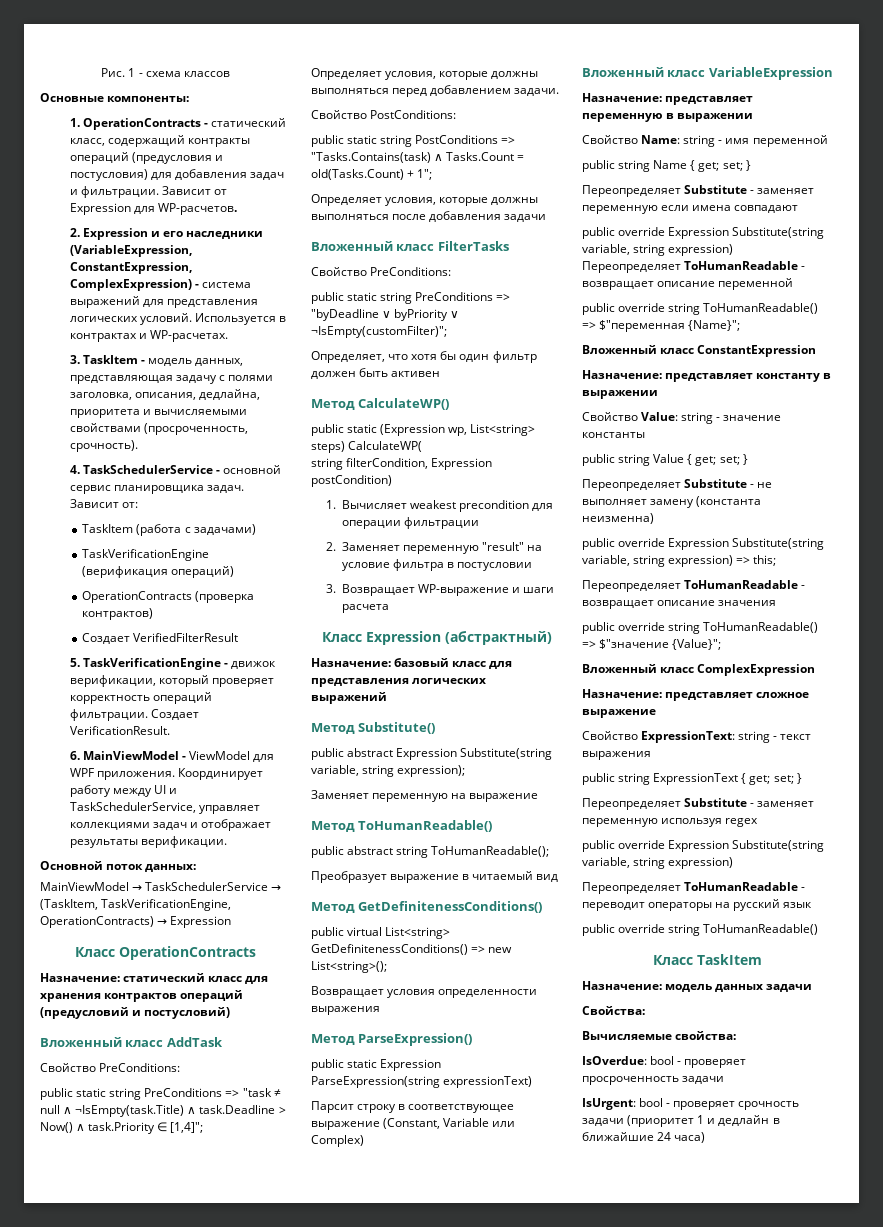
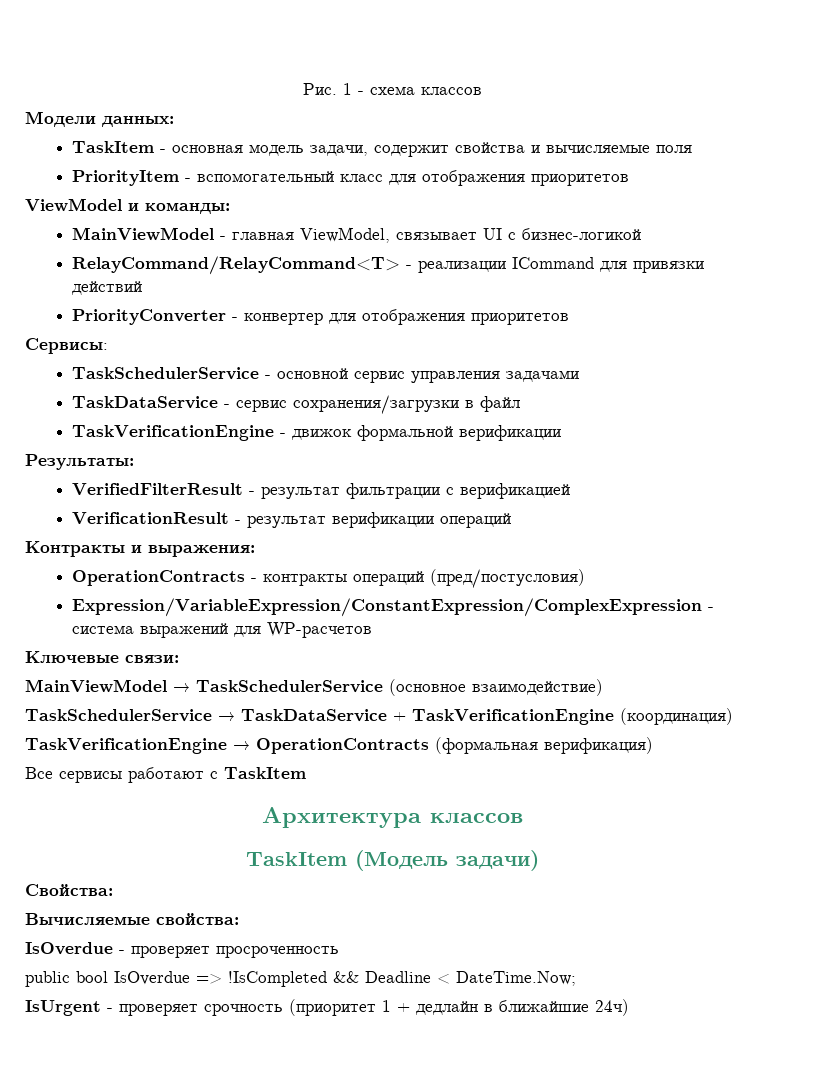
- Основные компоненты:
- 1. OperationContracts - статический класс, содержащий контракты операций (предусловия и постусловия) для добавления задач и фильтрации. Зависит от Expression для WP-расчетов.
- 2. Expression и его наследники (VariableExpression, ConstantExpression, ComplexExpression) - система выражений для представления логических условий. Используется в контрактах и WP-расчетах.
- 3. TaskItem - модель данных, представляющая задачу с полями заголовка, описания, дедлайна, приоритета и вычисляемыми свойствами (просроченность, срочность).
- 4. TaskSchedulerService - основной сервис планировщика задач. Зависит от:
- TaskItem (работа с задачами)
- TaskVerificationEngine (верификация операций)
- OperationContracts (проверка контрактов)
- Создает VerifiedFilterResult
- 5. TaskVerificationEngine - движок верификации, который проверяет корректность операций фильтрации. Создает VerificationResult.
- 6. MainViewModel - ViewModel для WPF приложения. Координирует работу между UI и TaskSchedulerService, управляет коллекциями задач и отображает результаты верификации.
- Основной поток данных:
- MainViewModel → TaskSchedulerService → (TaskItem, TaskVerificationEngine, OperationContracts) → Expression
- Класс OperationContracts
- Назначение: статический класс для хранения контрактов операций (предусловий и постусловий)
- Вложенный класс AddTask
- Свойство PreConditions:
- public static string PreConditions => "task ≠ null ∧ ¬IsEmpty(task.Title) ∧ task.Deadline > Now() ∧ task.Priority ∈ [1,4]";
- Определяет условия, которые должны выполняться перед добавлением задачи.
- Свойство PostConditions:
- public static string PostConditions => "Tasks.Contains(task) ∧ Tasks.Count = old(Tasks.Count) + 1";
- Определяет условия, которые должны выполняться после добавления задачи
- Вложенный класс FilterTasks
- Свойство PreConditions:
- public static string PreConditions => "byDeadline ∨ byPriority ∨ ¬IsEmpty(customFilter)";
- Определяет, что хотя бы один фильтр должен быть активен
- Метод CalculateWP()
- public static (Expression wp, List<string> steps) CalculateWP(
- string filterCondition, Expression postCondition)
- 1. Вычисляет weakest precondition для операции фильтрации
- 2. Заменяет переменную "result" на условие фильтра в постусловии
- 3. Возвращает WP-выражение и шаги расчета
- Класс Expression (абстрактный)
- Назначение: базовый класс для представления логических выражений
- Метод Substitute()
- public abstract Expression Substitute(string variable, string expression);
- Заменяет переменную на выражение
- Метод ToHumanReadable()
- public abstract string ToHumanReadable();
- Преобразует выражение в читаемый вид
- Метод GetDefinitenessConditions()
- public virtual List<string> GetDefinitenessConditions() => new List<string>();
- Возвращает условия определенности выражения
- Метод ParseExpression()
- public static Expression ParseExpression(string expressionText)
- Парсит строку в соответствующее выражение (Constant, Variable или Complex)
- Вложенный класс VariableExpression
- Назначение: представляет переменную в выражении
- Свойство Name: string - имя переменной
- public string Name { get; set; }
- Переопределяет Substitute - заменяет переменную если имена совпадают
- public override Expression Substitute(string variable, string expression) Переопределяет ToHumanReadable - возвращает описание переменной
- public override string ToHumanReadable() => $"переменная {Name}";
- Вложенный класс ConstantExpression
- Назначение: представляет константу в выражении
- Свойство Value: string - значение константы
- public string Value { get; set; }
- Переопределяет Substitute - не выполняет замену (константа неизменна)
- public override Expression Substitute(string variable, string expression) => this;
- Переопределяет ToHumanReadable - возвращает описание значения
- public override string ToHumanReadable() => $"значение {Value}";
- Вложенный класс ComplexExpression
- Назначение: представляет сложное выражение
- Свойство ExpressionText: string - текст выражения
- public string ExpressionText { get; set; }
- Переопределяет Substitute - заменяет переменную используя regex
- public override Expression Substitute(string variable, string expression)
- Переопределяет ToHumanReadable - переводит операторы на русский язык
- public override string ToHumanReadable()
- Класс TaskItem
- Назначение: модель данных задачи
+ Модели данных:
+ TaskItem - основная модель задачи, содержит свойства и вычисляемые поля
+ PriorityItem - вспомогательный класс для отображения приоритетов
+ ViewModel и команды:
+ MainViewModel - главная ViewModel, связывает UI с бизнес-логикой
+ RelayCommand/RelayCommand<T> - реализации ICommand для привязки действий
+ PriorityConverter - конвертер для отображения приоритетов
+ Сервисы:
+ TaskSchedulerService - основной сервис управления задачами
+ TaskDataService - сервис сохранения/загрузки в файл
+ TaskVerificationEngine - движок формальной верификации
+ Результаты:
+ VerifiedFilterResult - результат фильтрации с верификацией
+ VerificationResult - результат верификации операций
+ Контракты и выражения:
+ OperationContracts - контракты операций (пред/постусловия)
+ Expression/VariableExpression/ConstantExpression/ComplexExpression - система выражений для WP-расчетов
+ Ключевые связи:
+ MainViewModel → TaskSchedulerService (основное взаимодействие)
+ TaskSchedulerService → TaskDataService + TaskVerificationEngine (координация)
+ TaskVerificationEngine → OperationContracts (формальная верификация)
+ Все сервисы работают с TaskItem
+ Архитектура классов
+ TaskItem (Модель задачи)
- IsOverdue: bool - проверяет просроченность задачи
- IsUrgent: bool - проверяет срочность задачи (приоритет 1 и дедлайн в ближайшие 24 часа)
+ IsOverdue - проверяет просроченность
+ public bool IsOverdue => !IsCompleted && Deadline < DateTime.Now;
+ IsUrgent - проверяет срочность (приоритет 1 + дедлайн в ближайшие 24ч)

